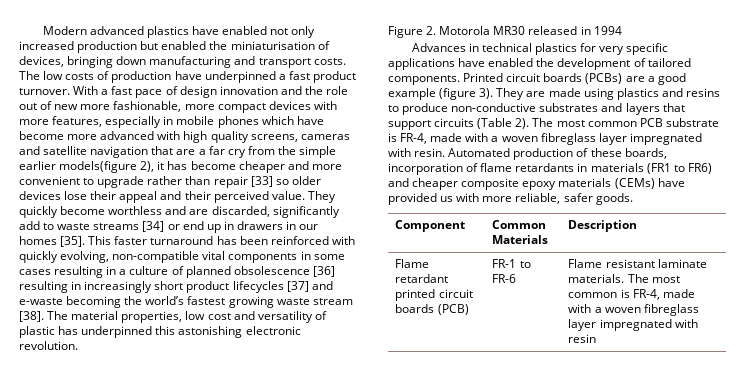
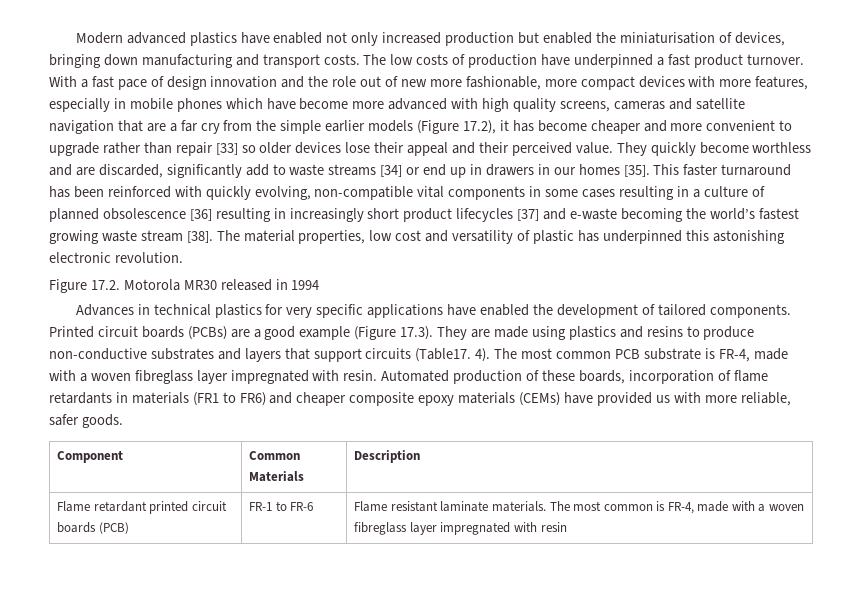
- With a fast pace of design innovation and the role out of new more fashionable, more compact devices with more features, especially in mobile phones which have become more advanced with high quality screens, cameras and satellite navigation that are a far cry from the simple earlier models(figure 2), it has become cheaper and more convenient to upgrade rather than repair [33] so older devices lose their appeal and their perceived value.
+ With a fast pace of design innovation and the role out of new more fashionable, more compact devices with more features, especially in mobile phones which have become more advanced with high quality screens, cameras and satellite navigation that are a far cry from the simple earlier models (Figure 17.2), it has become cheaper and more convenient to upgrade rather than repair [33] so older devices lose their appeal and their perceived value.
- Figure 2. Motorola MR30 released in 1994
+ Figure 17.2. Motorola MR30 released in 1994
- Printed circuit boards (PCBs) are a good example (figure 3). They are made using plastics and resins to produce non-conductive substrates and layers that support circuits (Table 2).
+ Printed circuit boards (PCBs) are a good example (Figure 17.3). They are made using plastics and resins to produce non-conductive substrates and layers that support circuits (Table17. 4).

